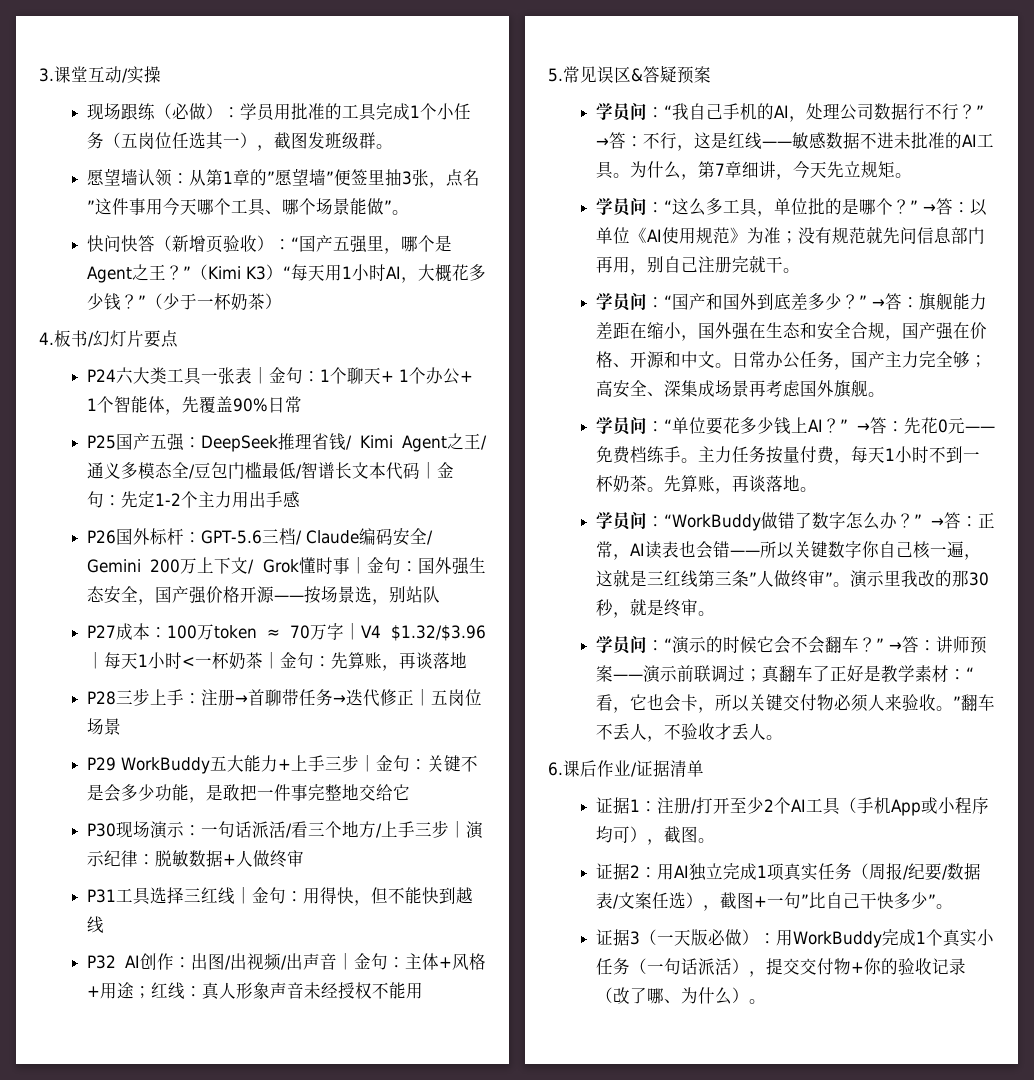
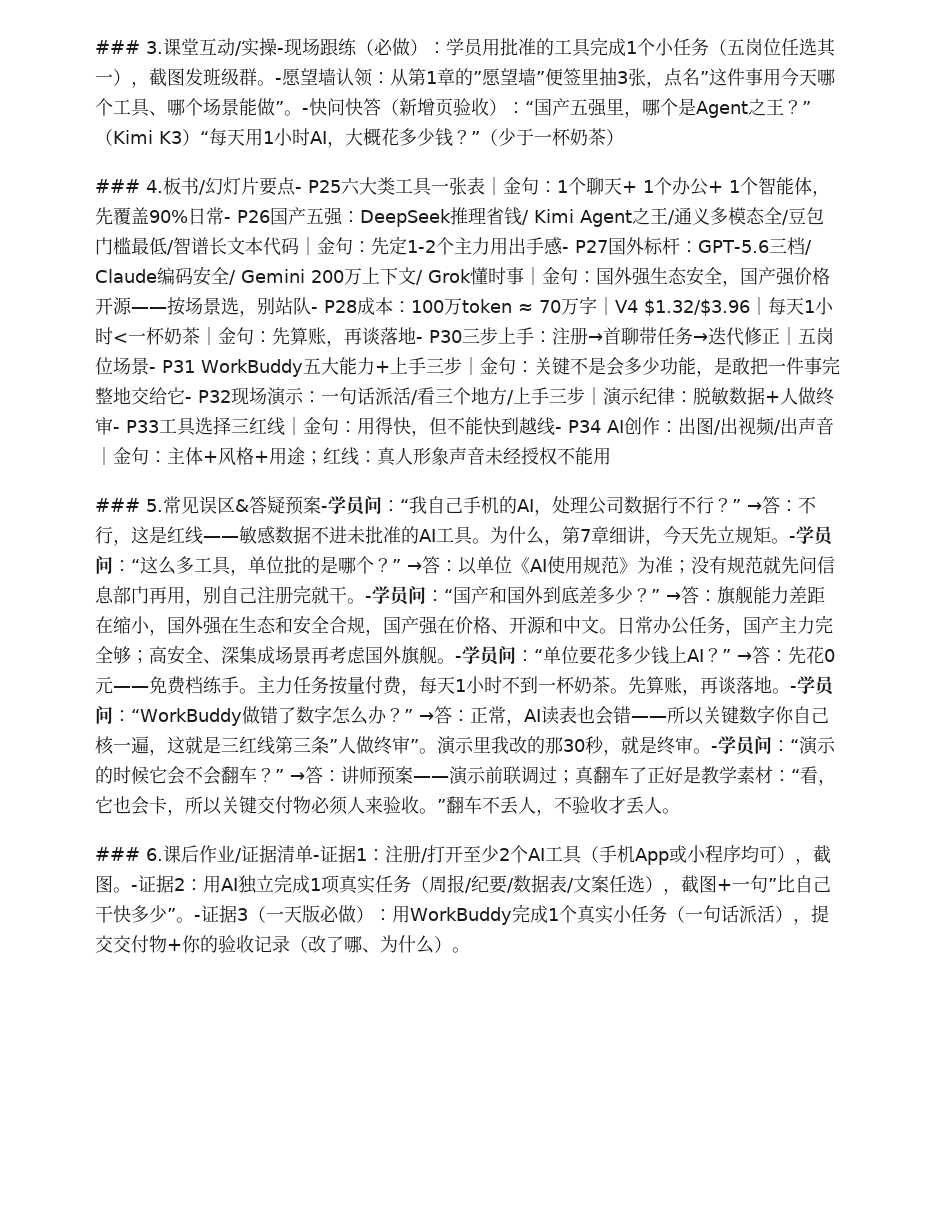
- 3.课堂互动/实操
- 现场跟练（必做）：
+ ### 3.课堂互动/实操-现场跟练（必做）：
- 学员用批准的工具完成1个小任务（五岗位任选其一），截图发班级群。
- 愿望墙认领：
+ 学员用批准的工具完成1个小任务（五岗位任选其一），截图发班级群。-愿望墙认领：
- 从第1章的”愿望墙”便签里抽3张，点名”这件事用今天哪个工具、哪个场景能做”。
- 快问快答（新增页验收）：
+ 从第1章的”愿望墙”便签里抽3张，点名”这件事用今天哪个工具、哪个场景能做”。-快问快答（新增页验收）：
- 4.板书/幻灯片要点
- P24六大类工具一张表｜金句：
+ ### 4.板书/幻灯片要点- P25六大类工具一张表｜金句：
- 1个聊天+ 1个办公+ 1个智能体，先覆盖90%日常
- P25国产五强：
+ 1个聊天+ 1个办公+ 1个智能体，先覆盖90%日常- P26国产五强：
- 先定1-2个主力用出手感
- P26国外标杆：
+ 先定1-2个主力用出手感- P27国外标杆：
- 国外强生态安全，国产强价格开源——按场景选，别站队
- P27成本：
+ 国外强生态安全，国产强价格开源——按场景选，别站队- P28成本：
- 100万token ≈ 70万字｜V4 $1.32/$3.96｜每天1小时<一杯奶茶｜金句：先算账，再谈落地
- P28三步上手：
+ 100万token ≈ 70万字｜V4 $1.32/$3.96｜每天1小时<一杯奶茶｜金句：先算账，再谈落地- P30三步上手：
- 注册→首聊带任务→迭代修正｜五岗位场景
- P29 WorkBuddy五大能力+上手三步｜金句：
+ 注册→首聊带任务→迭代修正｜五岗位场景- P31 WorkBuddy五大能力+上手三步｜金句：
- 关键不是会多少功能，是敢把一件事完整地交给它
- P30现场演示：
+ 关键不是会多少功能，是敢把一件事完整地交给它- P32现场演示：
- 脱敏数据+人做终审
- P31工具选择三红线｜金句：
+ 脱敏数据+人做终审- P33工具选择三红线｜金句：
- 用得快，但不能快到越线
- P32 AI创作：
+ 用得快，但不能快到越线- P34 AI创作：
- 5.常见误区&答疑预案
- 学员问：“我自己手机的AI，处理公司数据行不行？” →答：不行，这是红线——敏感数据不进未批准的AI工具。
+ ### 5.常见误区&答疑预案-学员问：“我自己手机的AI，处理公司数据行不行？” →答：不行，这是红线——敏感数据不进未批准的AI工具。
- 为什么，第7章细讲，今天先立规矩。
- 学员问：
+ 为什么，第7章细讲，今天先立规矩。-学员问：
- 没有规范就先问信息部门再用，别自己注册完就干。
- 学员问：
+ 没有规范就先问信息部门再用，别自己注册完就干。-学员问：
- 日常办公任务，国产主力完全够；高安全、深集成场景再考虑国外旗舰。
- 学员问：“单位要花多少钱上AI？” →答：先花0元——免费档练手。
+ 日常办公任务，国产主力完全够；高安全、深集成场景再考虑国外旗舰。-学员问：“单位要花多少钱上AI？” →答：先花0元——免费档练手。
- 先算账，再谈落地。
- 学员问：“WorkBuddy做错了数字怎么办？” →答：正常，AI读表也会错——所以关键数字你自己核一遍，这就是三红线第三条”人做终审”。
+ 先算账，再谈落地。-学员问：“WorkBuddy做错了数字怎么办？” →答：正常，AI读表也会错——所以关键数字你自己核一遍，这就是三红线第三条”人做终审”。
- 演示里我改的那30秒，就是终审。
- 学员问：“演示的时候它会不会翻车？” →答：讲师预案——演示前联调过；真翻车了正好是教学素材：“看，它也会卡，所以关键交付物必须人来验收。”翻车不丢人，不验收才丢人。
+ 演示里我改的那30秒，就是终审。-学员问：“演示的时候它会不会翻车？” →答：讲师预案——演示前联调过；真翻车了正好是教学素材：“看，它也会卡，所以关键交付物必须人来验收。”翻车不丢人，不验收才丢人。
- 6.课后作业/证据清单
- 证据1：
+ ### 6.课后作业/证据清单-证据1：
- 注册/打开至少2个AI工具（手机App或小程序均可），截图。
- 证据2：
+ 注册/打开至少2个AI工具（手机App或小程序均可），截图。-证据2：
- 用AI独立完成1项真实任务（周报/纪要/数据表/文案任选），截图+一句”比自己干快多少”。
- 证据3（一天版必做）：
+ 用AI独立完成1项真实任务（周报/纪要/数据表/文案任选），截图+一句”比自己干快多少”。-证据3（一天版必做）：

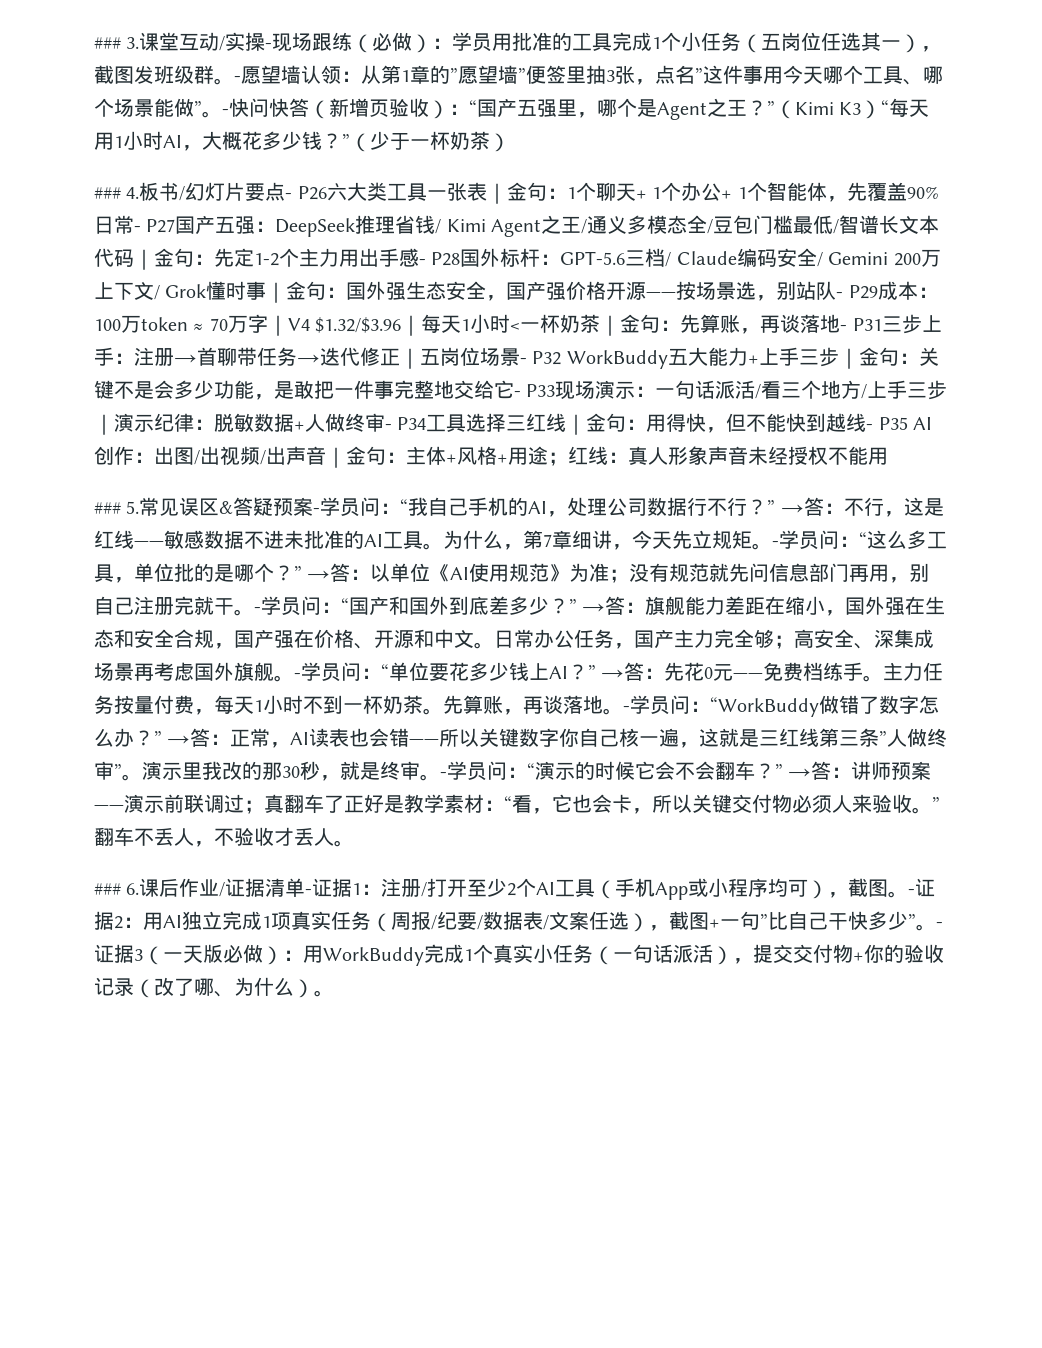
- ### 4.板书/幻灯片要点- P25六大类工具一张表｜金句：
+ ### 4.板书/幻灯片要点- P26六大类工具一张表｜金句：
- 1个聊天+ 1个办公+ 1个智能体，先覆盖90%日常- P26国产五强：
+ 1个聊天+ 1个办公+ 1个智能体，先覆盖90%日常- P27国产五强：
- 先定1-2个主力用出手感- P27国外标杆：
+ 先定1-2个主力用出手感- P28国外标杆：
- 国外强生态安全，国产强价格开源——按场景选，别站队- P28成本：
+ 国外强生态安全，国产强价格开源——按场景选，别站队- P29成本：
- 先算账，再谈落地- P30三步上手：
+ 先算账，再谈落地- P31三步上手：
- 注册→首聊带任务→迭代修正｜五岗位场景- P31 WorkBuddy五大能力+上手三步｜金句：
+ 注册→首聊带任务→迭代修正｜五岗位场景- P32 WorkBuddy五大能力+上手三步｜金句：
- 关键不是会多少功能，是敢把一件事完整地交给它- P32现场演示：
+ 关键不是会多少功能，是敢把一件事完整地交给它- P33现场演示：
- 脱敏数据+人做终审- P33工具选择三红线｜金句：
+ 脱敏数据+人做终审- P34工具选择三红线｜金句：
- 用得快，但不能快到越线- P34 AI创作：
+ 用得快，但不能快到越线- P35 AI创作：

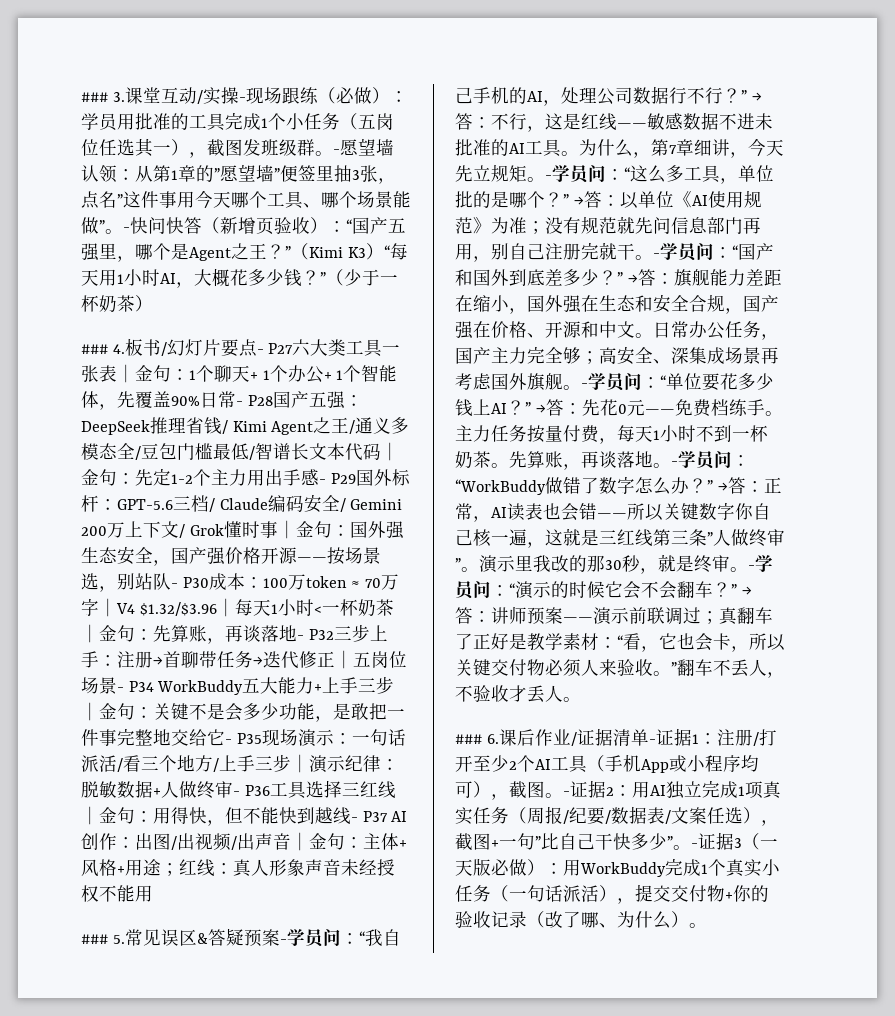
- ### 4.板书/幻灯片要点- P26六大类工具一张表｜金句：
+ ### 4.板书/幻灯片要点- P27六大类工具一张表｜金句：
- 1个聊天+ 1个办公+ 1个智能体，先覆盖90%日常- P27国产五强：
+ 1个聊天+ 1个办公+ 1个智能体，先覆盖90%日常- P28国产五强：
- 先定1-2个主力用出手感- P28国外标杆：
+ 先定1-2个主力用出手感- P29国外标杆：
- 国外强生态安全，国产强价格开源——按场景选，别站队- P29成本：
+ 国外强生态安全，国产强价格开源——按场景选，别站队- P30成本：
- 先算账，再谈落地- P31三步上手：
+ 先算账，再谈落地- P32三步上手：
- 注册→首聊带任务→迭代修正｜五岗位场景- P32 WorkBuddy五大能力+上手三步｜金句：
+ 注册→首聊带任务→迭代修正｜五岗位场景- P34 WorkBuddy五大能力+上手三步｜金句：
- 关键不是会多少功能，是敢把一件事完整地交给它- P33现场演示：
+ 关键不是会多少功能，是敢把一件事完整地交给它- P35现场演示：
- 脱敏数据+人做终审- P34工具选择三红线｜金句：
+ 脱敏数据+人做终审- P36工具选择三红线｜金句：
- 用得快，但不能快到越线- P35 AI创作：
+ 用得快，但不能快到越线- P37 AI创作：

